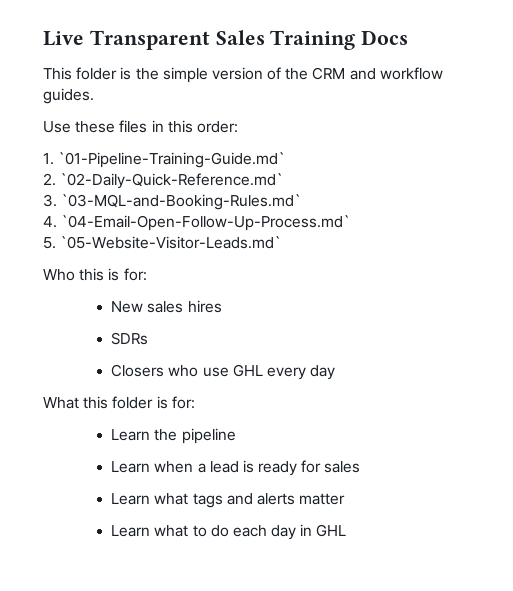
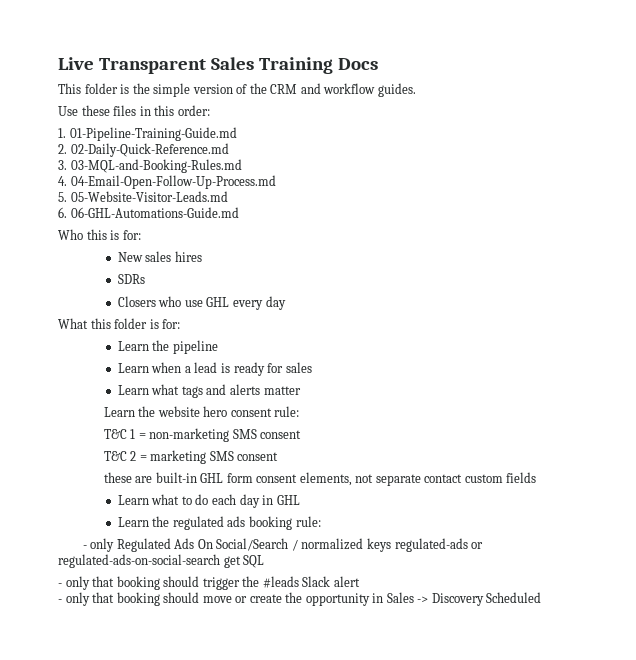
- 1. `01-Pipeline-Training-Guide.md`
+ 1. 01-Pipeline-Training-Guide.md
- 2. `02-Daily-Quick-Reference.md`
+ 2. 02-Daily-Quick-Reference.md
- 3. `03-MQL-and-Booking-Rules.md`
+ 3. 03-MQL-and-Booking-Rules.md
- 4. `04-Email-Open-Follow-Up-Process.md`
+ 4. 04-Email-Open-Follow-Up-Process.md
- 5. `05-Website-Visitor-Leads.md`
+ 5. 05-Website-Visitor-Leads.md
+ 6. 06-GHL-Automations-Guide.md
+ Learn the website hero consent rule:
+ T&C 1 = non-marketing SMS consent
+ T&C 2 = marketing SMS consent
+ these are built-in GHL form consent elements, not separate contact custom fields
+ Learn the regulated ads booking rule:
+ - only Regulated Ads On Social/Search / normalized keys regulated-ads or regulated-ads-on-social-search get SQL
+ - only that booking should trigger the #leads Slack alert
+ - only that booking should move or create the opportunity in Sales -> Discovery Scheduled

